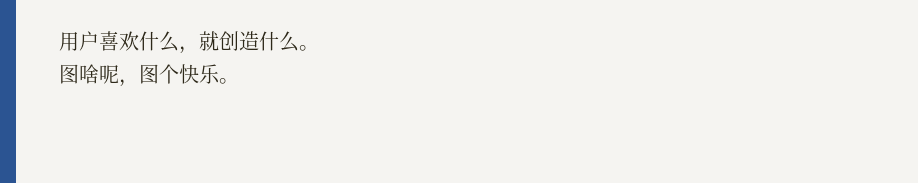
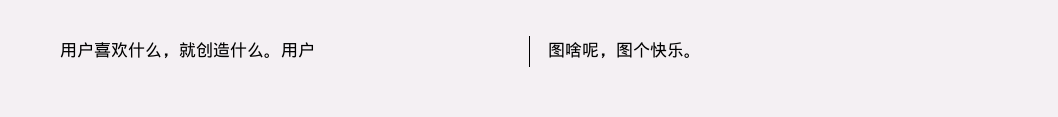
- 用户喜欢什么，就创造什么。
+ 用户喜欢什么，就创造什么。用户

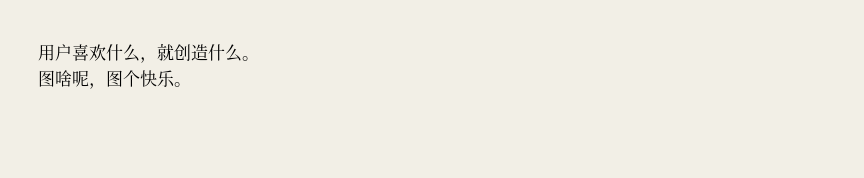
- 用户喜欢什么，就创造什么。用户
+ 用户喜欢什么，就创造什么。

